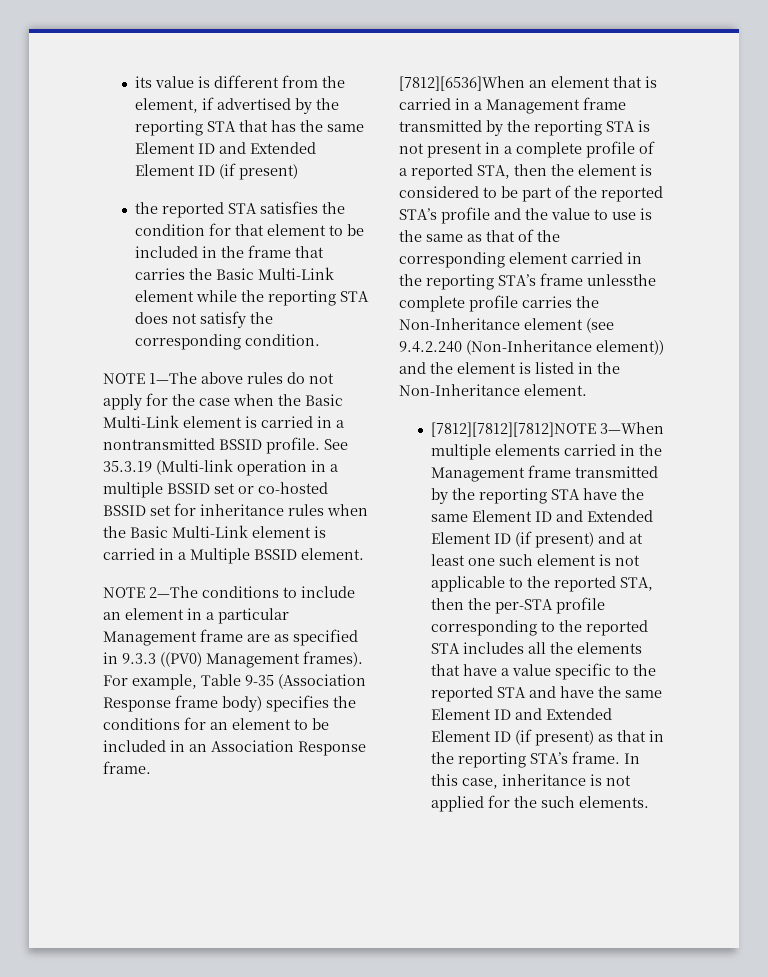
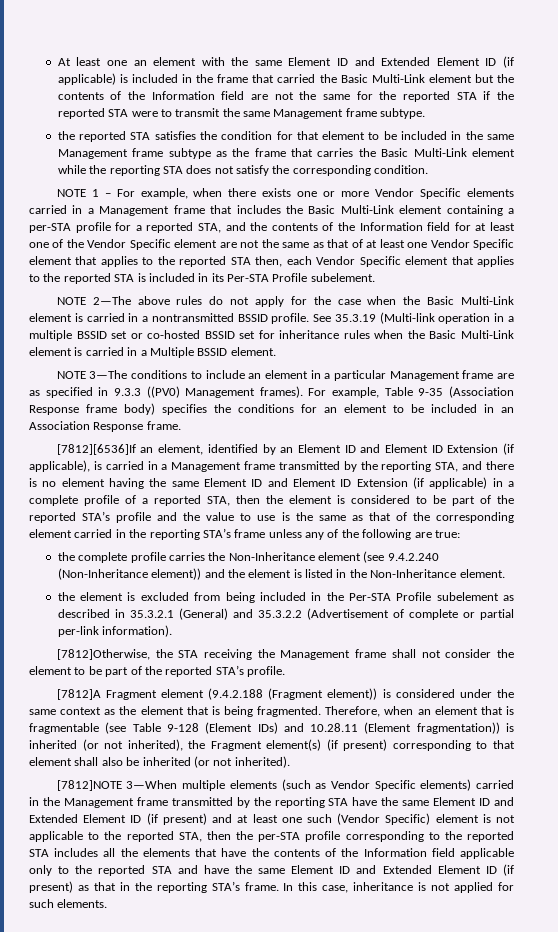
- its value is different from the element, if advertised by the reporting STA that has the same Element ID and Extended Element ID (if present)
+ At least one an element with the same Element ID and Extended Element ID (if applicable) is included in the frame that carried the Basic Multi-Link element but the contents of the Information field are not the same for the reported STA if the reported STA were to transmit the same Management frame subtype.
- the reported STA satisfies the condition for that element to be included in the frame that carries the Basic Multi-Link element while the reporting STA does not satisfy the corresponding condition.
+ the reported STA satisfies the condition for that element to be included in the same Management frame subtype as the frame that carries the Basic Multi-Link element while the reporting STA does not satisfy the corresponding condition.
- NOTE 1—The above rules do not apply for the case when the Basic Multi-Link element is carried in a nontransmitted BSSID profile.
+ NOTE 1 – For example, when there exists one or more Vendor Specific elements carried in a Management frame that includes the Basic Multi-Link element containing a per-STA profile for a reported STA, and the contents of the Information field for at least one of the Vendor Specific element are not the same as that of at least one Vendor Specific element that applies to the reported STA then, each Vendor Specific element that applies to the reported STA is included in its Per-STA Profile subelement.
+ NOTE 2—The above rules do not apply for the case when the Basic Multi-Link element is carried in a nontransmitted BSSID profile.
- NOTE 2—The conditions to include an element in a particular Management frame are as specified in 9.3.3 ((PV0) Management frames).
+ NOTE 3—The conditions to include an element in a particular Management frame are as specified in 9.3.3 ((PV0) Management frames).
- [7812][6536]When an element that is carried in a Management frame transmitted by the reporting STA is not present in a complete profile of a reported STA, then the element is considered to be part of the reported STA’s profile and the value to use is the same as that of the corresponding element carried in the reporting STA’s frame unlessthe complete profile carries the Non-Inheritance element (see 9.4.2.240 (Non-Inheritance element)) and the element is listed in the Non-Inheritance element.
+ [7812][6536]If an element, identified by an Element ID and Element ID Extension (if applicable), is carried in a Management frame transmitted by the reporting STA, and there is no element having the same Element ID and Element ID Extension (if applicable) in a complete profile of a reported STA, then the element is considered to be part of the reported STA’s profile and the value to use is the same as that of the corresponding element carried in the reporting STA’s frame unless any of the following are true:
+ the complete profile carries the Non-Inheritance element (see 9.4.2.240 (Non-Inheritance element)) and the element is listed in the Non-Inheritance element.
- [7812][7812][7812]NOTE 3—When multiple elements carried in the Management frame transmitted by the reporting STA have the same Element ID and Extended Element ID (if present) and at least one such element is not applicable to the reported STA, then the per-STA profile corresponding to the reported STA includes all the elements that have a value specific to the reported STA and have the same Element ID and Extended Element ID (if present) as that in the reporting STA’s frame.
+ the element is excluded from being included in the Per-STA Profile subelement as described in 35.3.2.1 (General) and 35.3.2.2 (Advertisement of complete or partial per-link information).
+ [7812]Otherwise, the STA receiving the Management frame shall not consider the element to be part of the reported STA’s profile.
+ [7812]A Fragment element (9.4.2.188 (Fragment element)) is considered under the same context as the element that is being fragmented. Therefore, when an element that is fragmentable (see Table 9-128 (Element IDs) and 10.28.11 (Element fragmentation)) is inherited (or not inherited), the Fragment element(s) (if present) corresponding to that element shall also be inherited (or not inherited).
+ [7812]NOTE 3—When multiple elements (such as Vendor Specific elements) carried in the Management frame transmitted by the reporting STA have the same Element ID and Extended Element ID (if present) and at least one such (Vendor Specific) element is not applicable to the reported STA, then the per-STA profile corresponding to the reported STA includes all the elements that have the contents of the Information field applicable only to the reported STA and have the same Element ID and Extended Element ID (if present) as that in the reporting STA’s frame.
- In this case, inheritance is not applied for the such elements.
+ In this case, inheritance is not applied for such elements.

